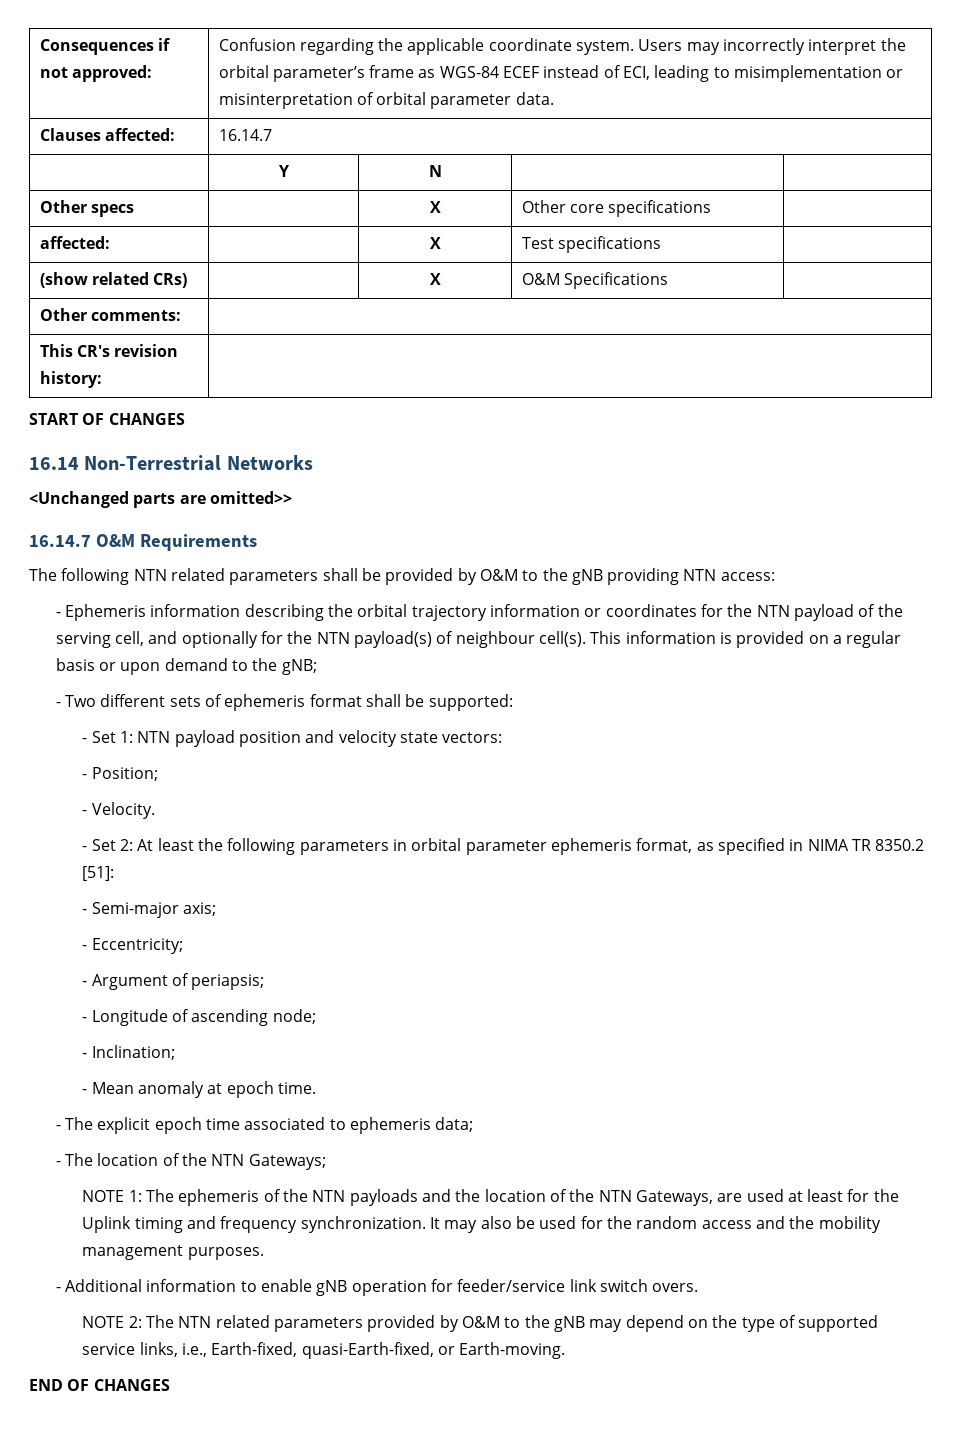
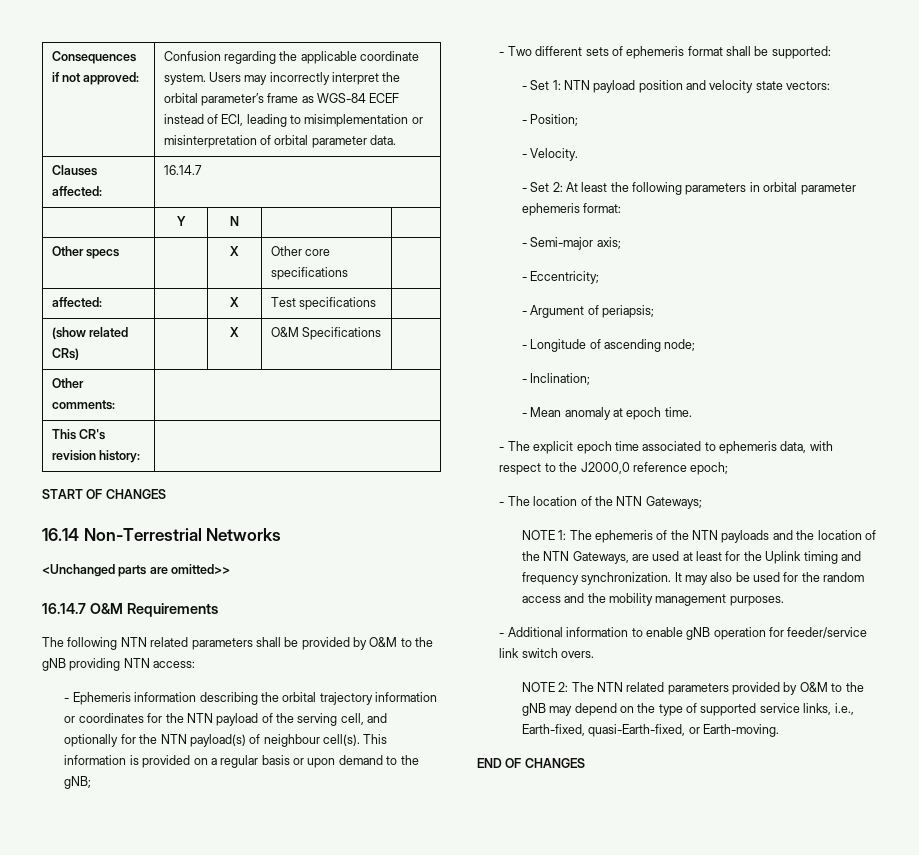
- - Set 2: At least the following parameters in orbital parameter ephemeris format, as specified in NIMA TR 8350.2 [51]:
+ - Set 2: At least the following parameters in orbital parameter ephemeris format:
- - The explicit epoch time associated to ephemeris data;
+ - The explicit epoch time associated to ephemeris data, with respect to the J2000,0 reference epoch;

